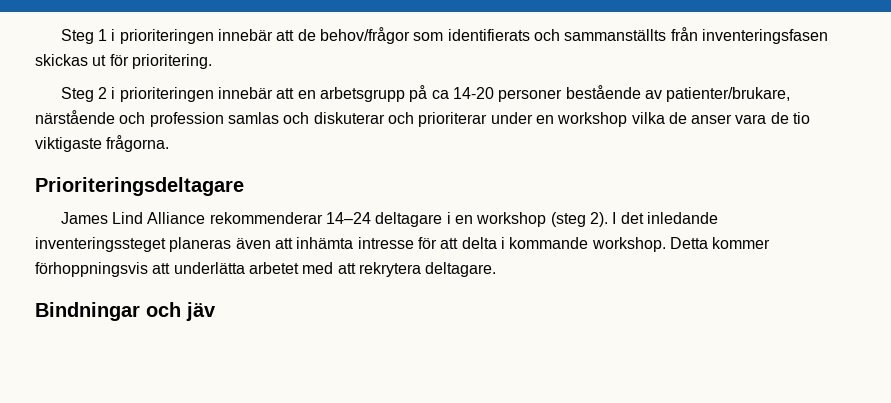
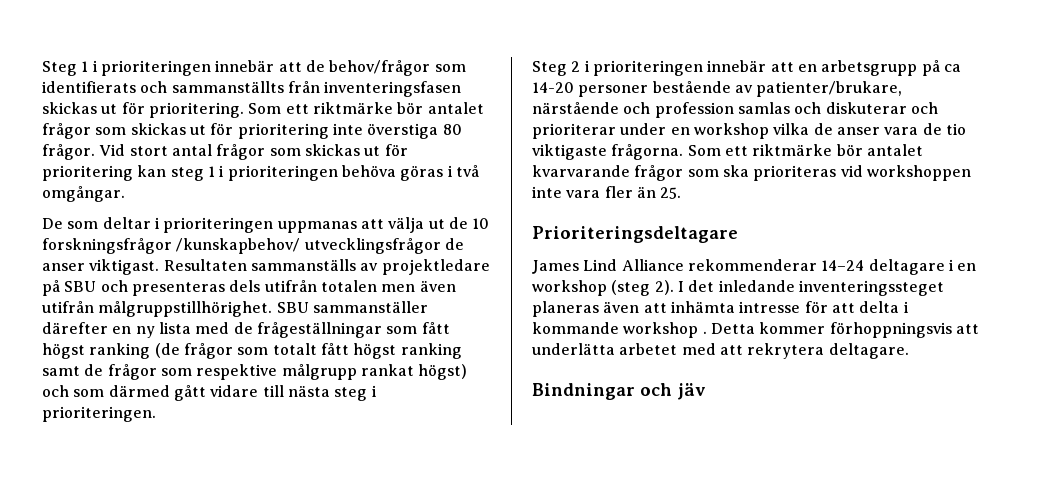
+ Som ett riktmärke bör antalet frågor som skickas ut för prioritering inte överstiga 80 frågor. Vid stort antal frågor som skickas ut för prioritering kan steg 1 i prioriteringen behöva göras i två omgångar.
+ De som deltar i prioriteringen uppmanas att välja ut de 10 forskningsfrågor /kunskapbehov/ utvecklingsfrågor de anser viktigast. Resultaten sammanställs av projektledare på SBU och presenteras dels utifrån totalen men även utifrån målgruppstillhörighet. SBU sammanställer därefter en ny lista med de frågeställningar som fått högst ranking (de frågor som totalt fått högst ranking samt de frågor som respektive målgrupp rankat högst) och som därmed gått vidare till nästa steg i prioriteringen.
+ Som ett riktmärke bör antalet kvarvarande frågor som ska prioriteras vid workshoppen inte vara fler än 25.
- I det inledande inventeringssteget planeras även att inhämta intresse för att delta i kommande workshop.
+ I det inledande inventeringssteget planeras även att inhämta intresse för att delta i kommande workshop .

